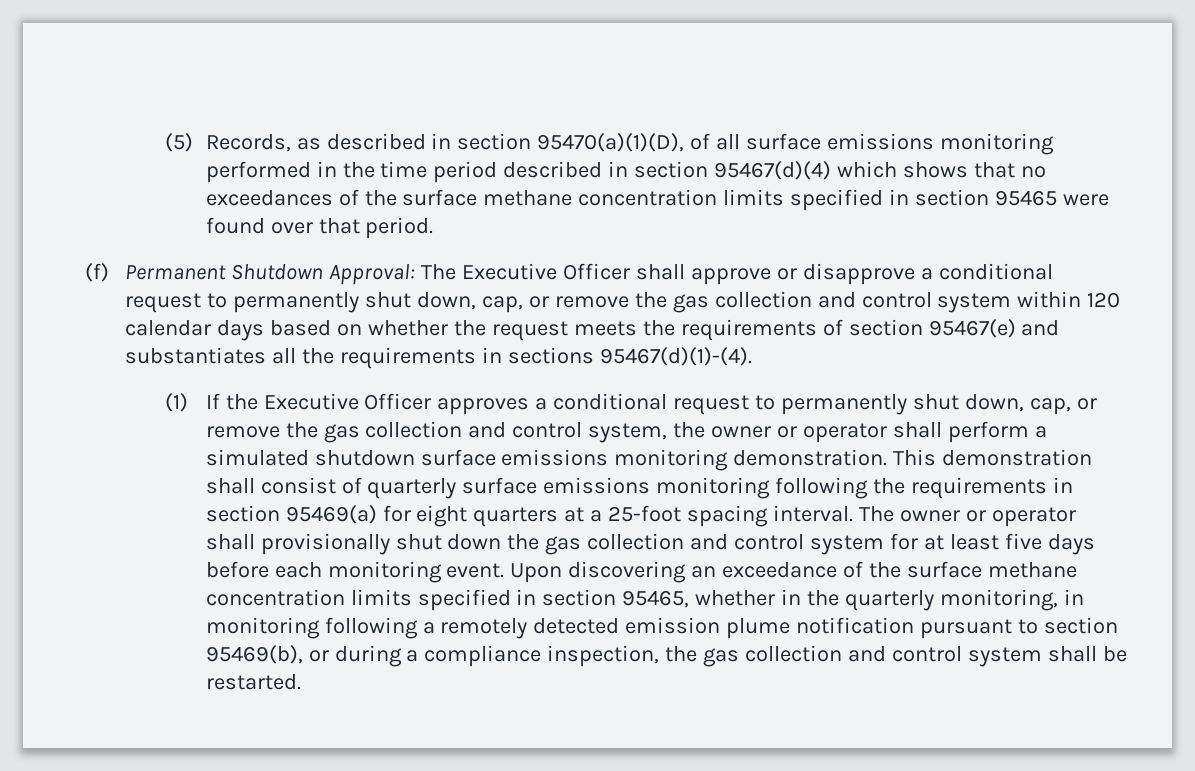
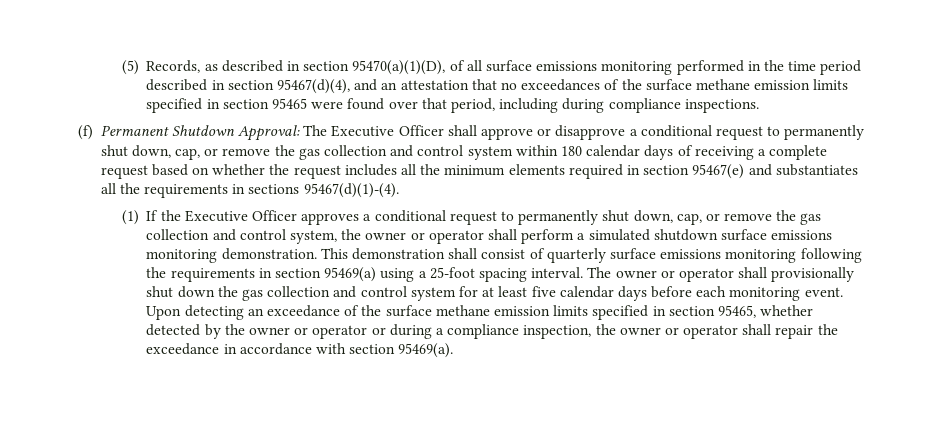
- (5) Records, as described in section 95470(a)(1)(D), of all surface emissions monitoring performed in the time period described in section 95467(d)(4) which shows that no exceedances of the surface methane concentration limits specified in section 95465 were found over that period.
+ (5) Records, as described in section 95470(a)(1)(D), of all surface emissions monitoring performed in the time period described in section 95467(d)(4), and an attestation that no exceedances of the surface methane emission limits specified in section 95465 were found over that period, including during compliance inspections.
- (f) Permanent Shutdown Approval: The Executive Officer shall approve or disapprove a conditional request to permanently shut down, cap, or remove the gas collection and control system within 120 calendar days based on whether the request meets the requirements of section 95467(e) and substantiates all the requirements in sections 95467(d)(1)-(4).
+ (f) Permanent Shutdown Approval: The Executive Officer shall approve or disapprove a conditional request to permanently shut down, cap, or remove the gas collection and control system within 180 calendar days of receiving a complete request based on whether the request includes all the minimum elements required in section 95467(e) and substantiates all the requirements in sections 95467(d)(1)-(4).
- This demonstration shall consist of quarterly surface emissions monitoring following the requirements in section 95469(a) for eight quarters at a 25-foot spacing interval.
+ This demonstration shall consist of quarterly surface emissions monitoring following the requirements in section 95469(a) using a 25-foot spacing interval.
- The owner or operator shall provisionally shut down the gas collection and control system for at least five days before each monitoring event.
+ The owner or operator shall provisionally shut down the gas collection and control system for at least five calendar days before each monitoring event.
- Upon discovering an exceedance of the surface methane concentration limits specified in section 95465, whether in the quarterly monitoring, in monitoring following a remotely detected emission plume notification pursuant to section 95469(b), or during a compliance inspection, the gas collection and control system shall be restarted.
+ Upon detecting an exceedance of the surface methane emission limits specified in section 95465, whether detected by the owner or operator or during a compliance inspection, the owner or operator shall repair the exceedance in accordance with section 95469(a).

